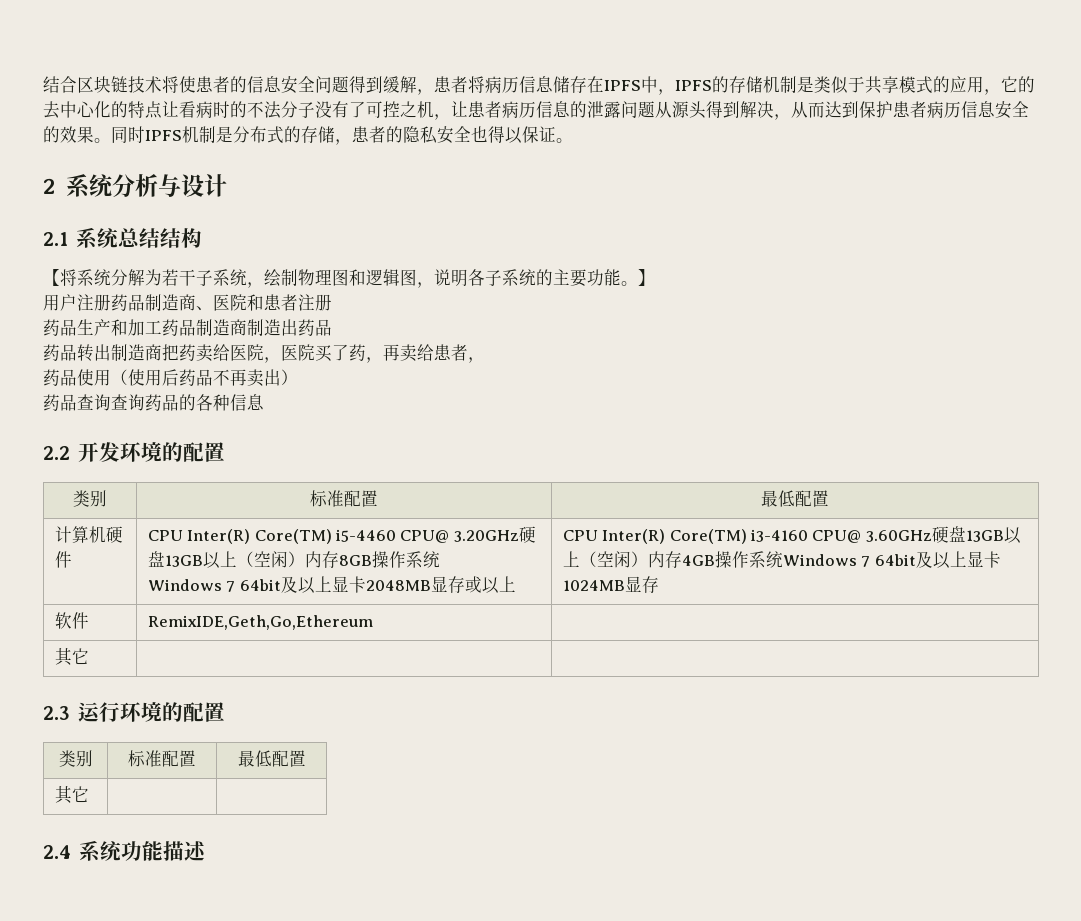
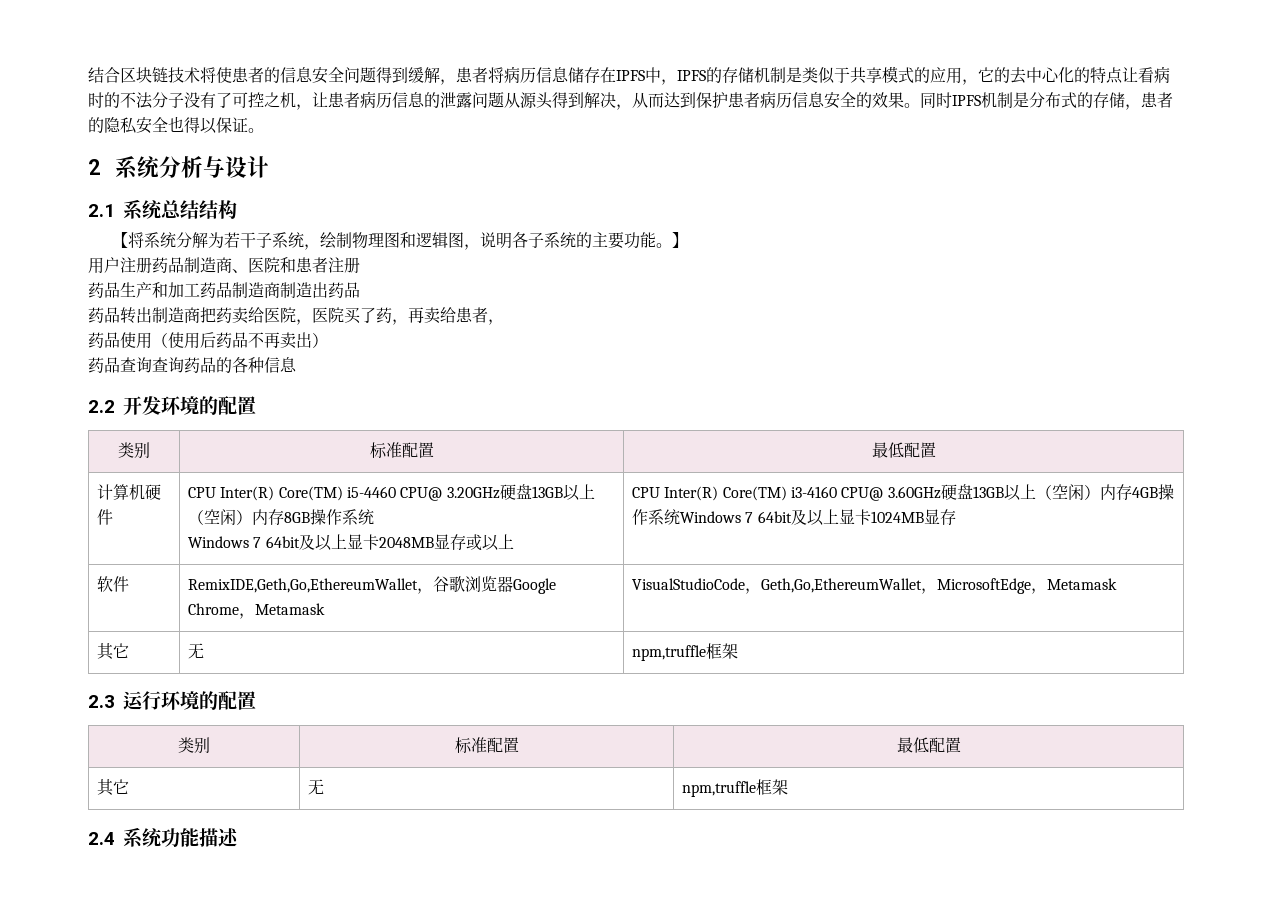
- 软件 | RemixIDE,Geth,Go,Ethereum |
- 其它 | |
+ 软件 | RemixIDE,Geth,Go,EthereumWallet，谷歌浏览器Google Chrome，Metamask | VisualStudioCode，Geth,Go,EthereumWallet，MicrosoftEdge，Metamask
+ 其它 | 无 | npm,truffle框架
  2.3运行环境的配置
  类别 | 标准配置 | 最低配置
- 其它 | |
+ 其它 | 无 | npm,truffle框架

